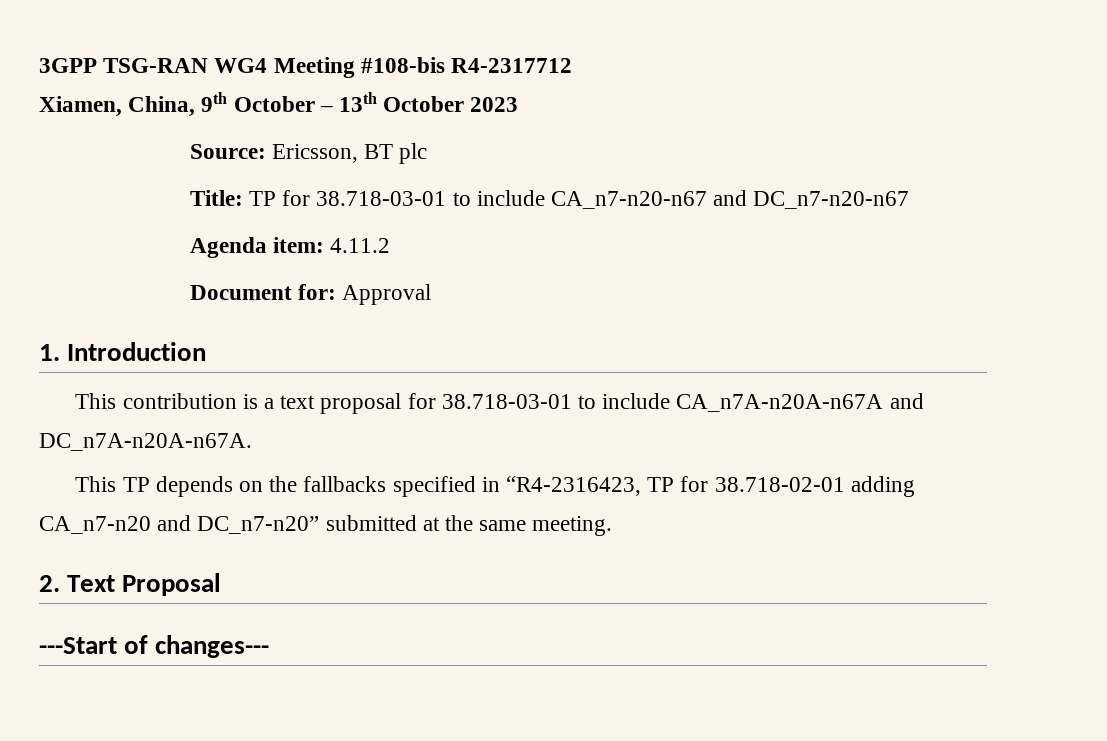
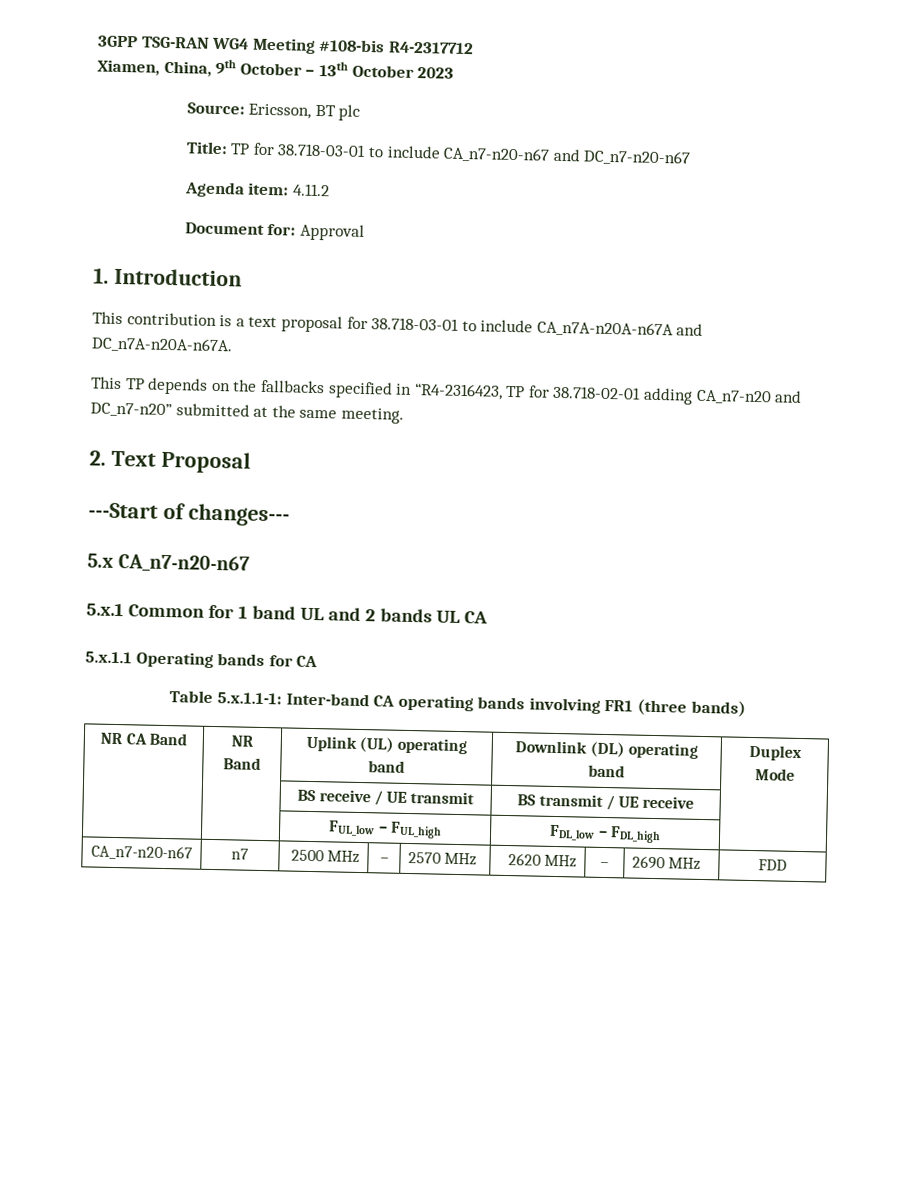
+ 5.x CA_n7-n20-n67
+ 5.x.1 Common for 1 band UL and 2 bands UL CA
+ 5.x.1.1 Operating bands for CA
+ Table 5.x.1.1-1: Inter-band CA operating bands involving FR1 (three bands)
+ NR CA Band | NR Band | Uplink (UL) operating band | Downlink (DL) operating band | Duplex Mode
+ | | BS receive / UE transmit | BS transmit / UE receive |
+ | | FUL_low – FUL_high | FDL_low – FDL_high |
+ CA_n7-n20-n67 | n7 | 2500 MHz | – | 2570 MHz | 2620 MHz | – | 2690 MHz | FDD

